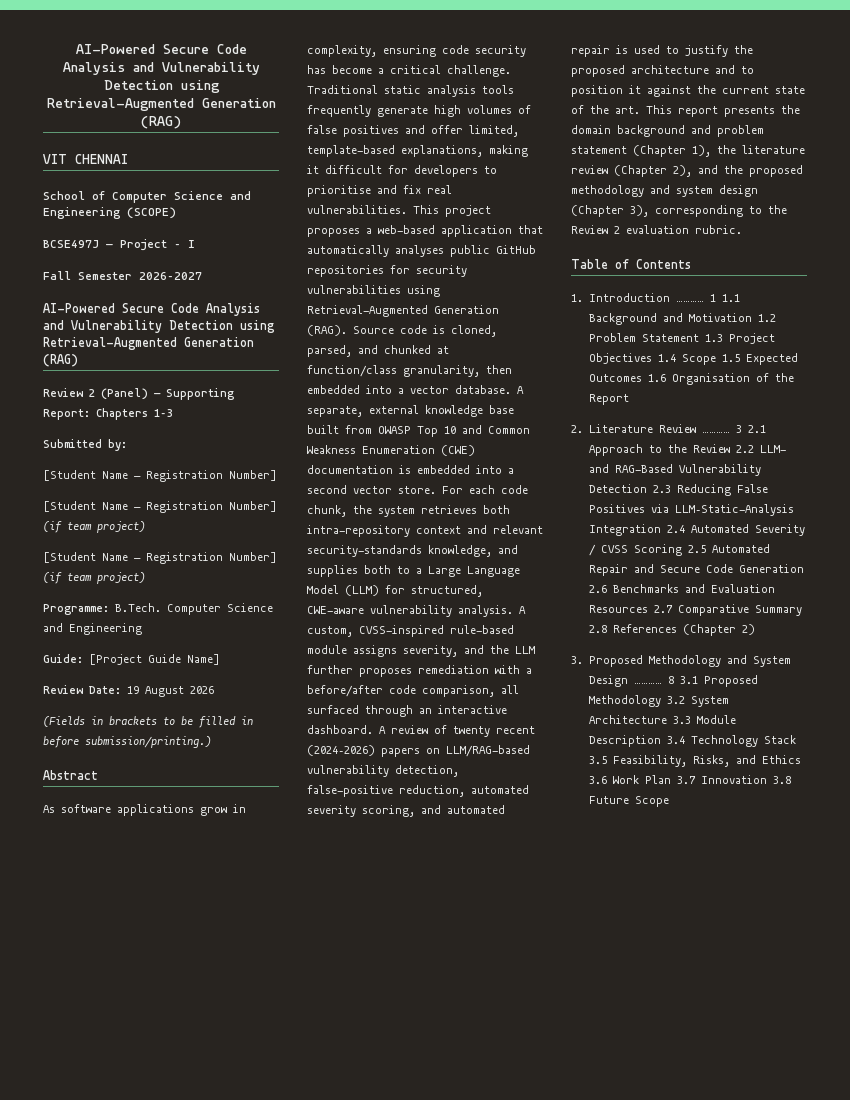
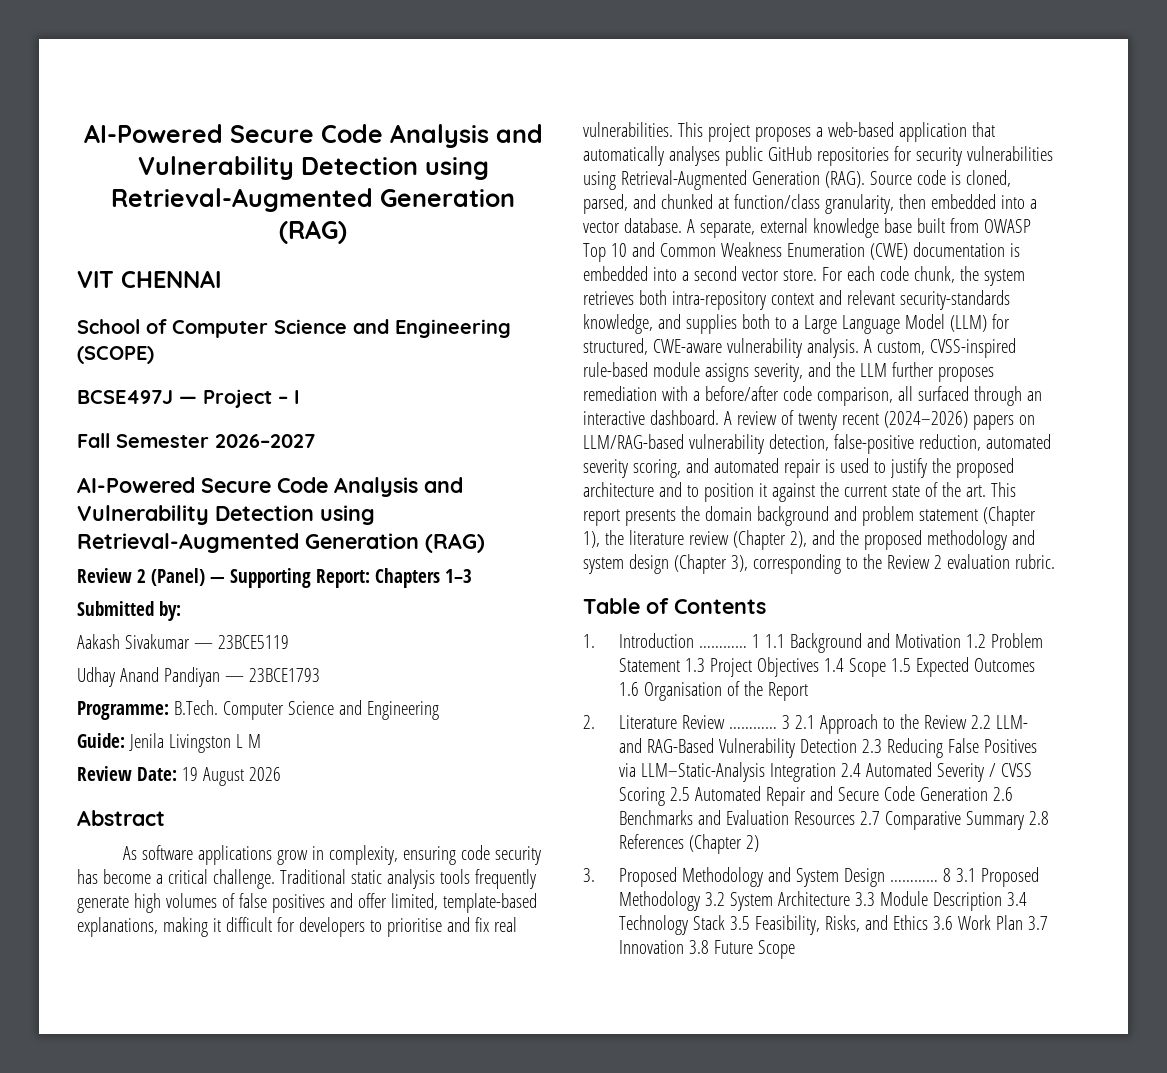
  Submitted by:
- [Student Name — Registration Number]
- [Student Name — Registration Number] (if team project)
- [Student Name — Registration Number] (if team project)
+ Aakash Sivakumar — 23BCE5119
+ Udhay Anand Pandiyan — 23BCE1793
- Guide: [Project Guide Name]
+ Guide: Jenila Livingston L M
- (Fields in brackets to be filled in before submission/printing.)

